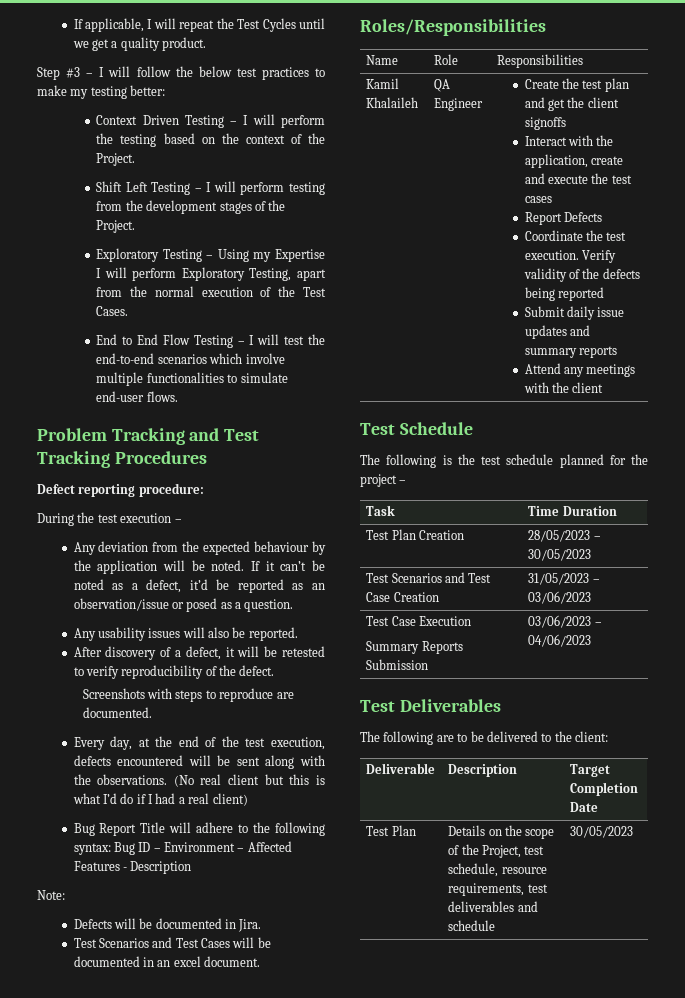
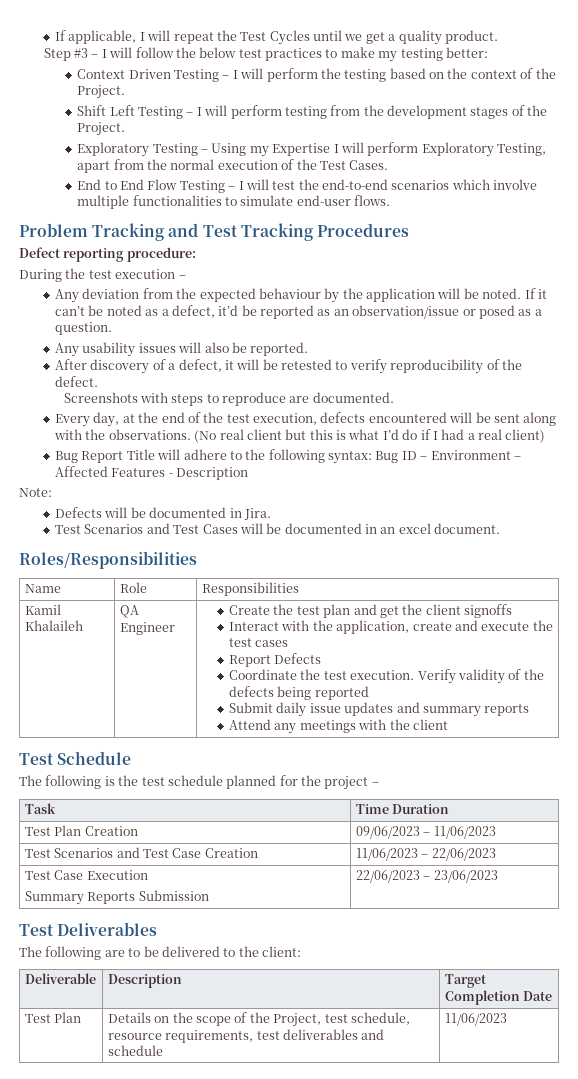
- Test Plan Creation | 28/05/2023 – 30/05/2023
+ Test Plan Creation | 09/06/2023 – 11/06/2023
- Test Scenarios and Test Case Creation | 31/05/2023 – 03/06/2023
+ Test Scenarios and Test Case Creation | 11/06/2023 – 22/06/2023
  Test Case Execution
- Summary Reports Submission | 03/06/2023 – 04/06/2023
+ Summary Reports Submission | 22/06/2023 – 23/06/2023
- Test Plan | Details on the scope of the Project, test schedule, resource requirements, test deliverables and schedule | 30/05/2023
+ Test Plan | Details on the scope of the Project, test schedule, resource requirements, test deliverables and schedule | 11/06/2023

